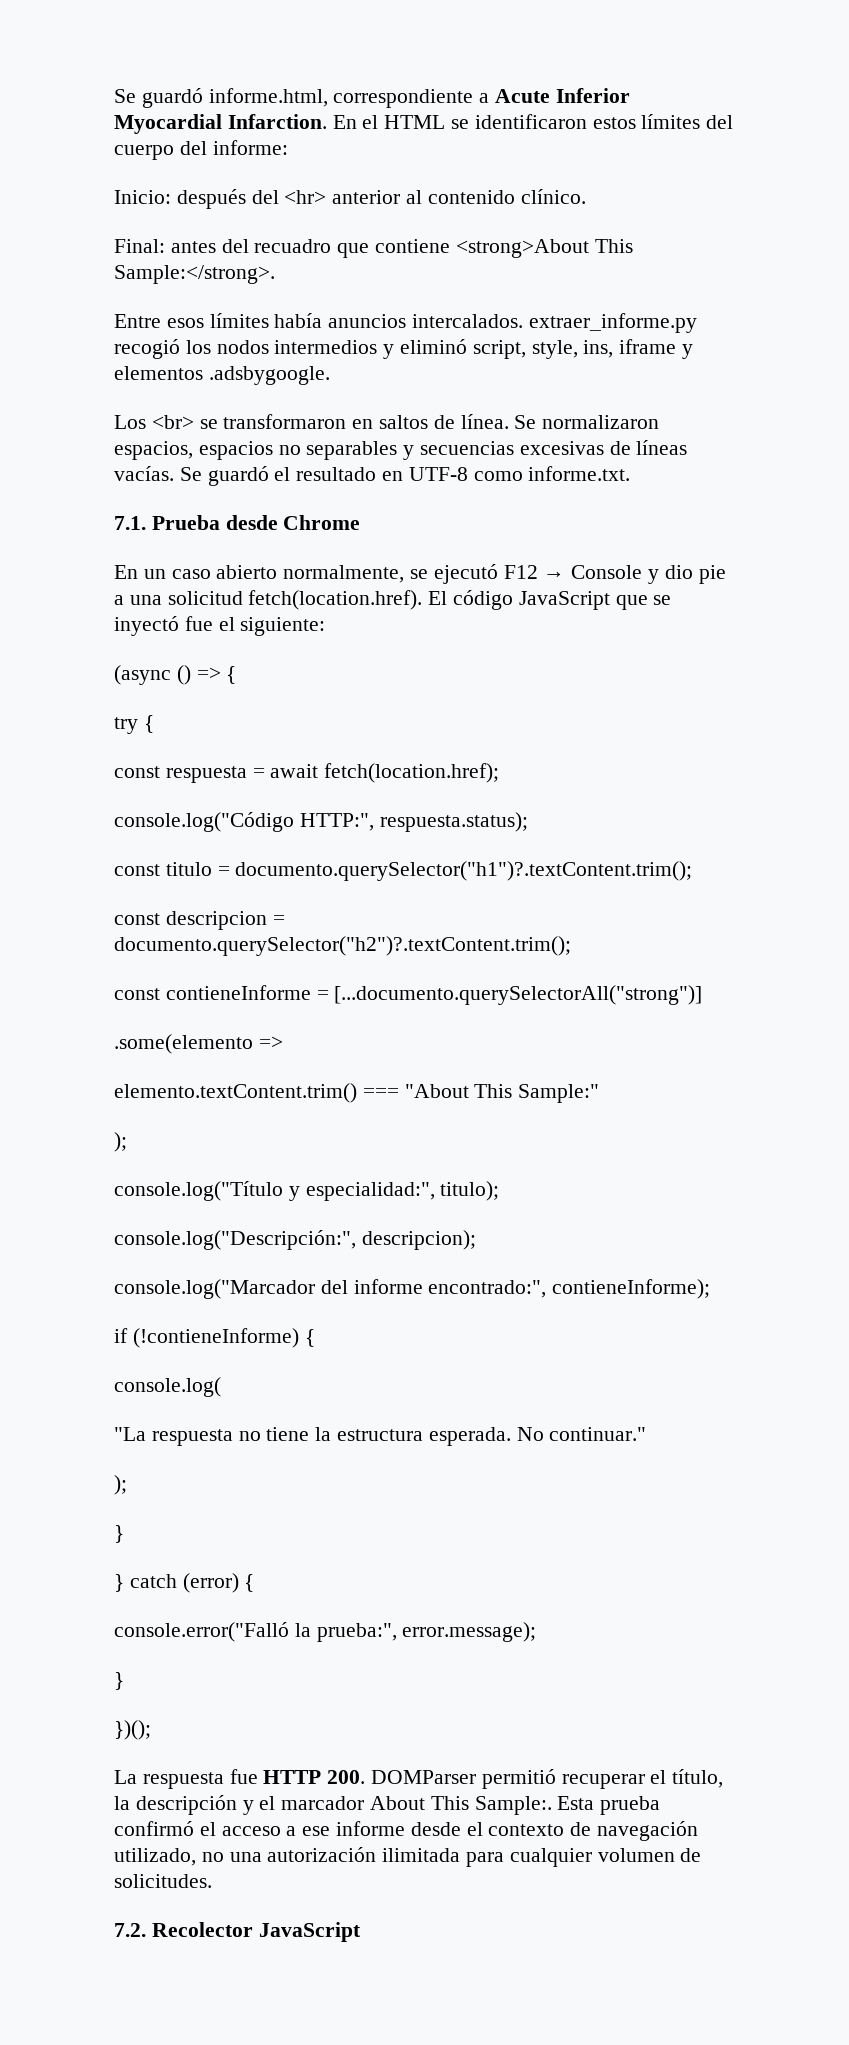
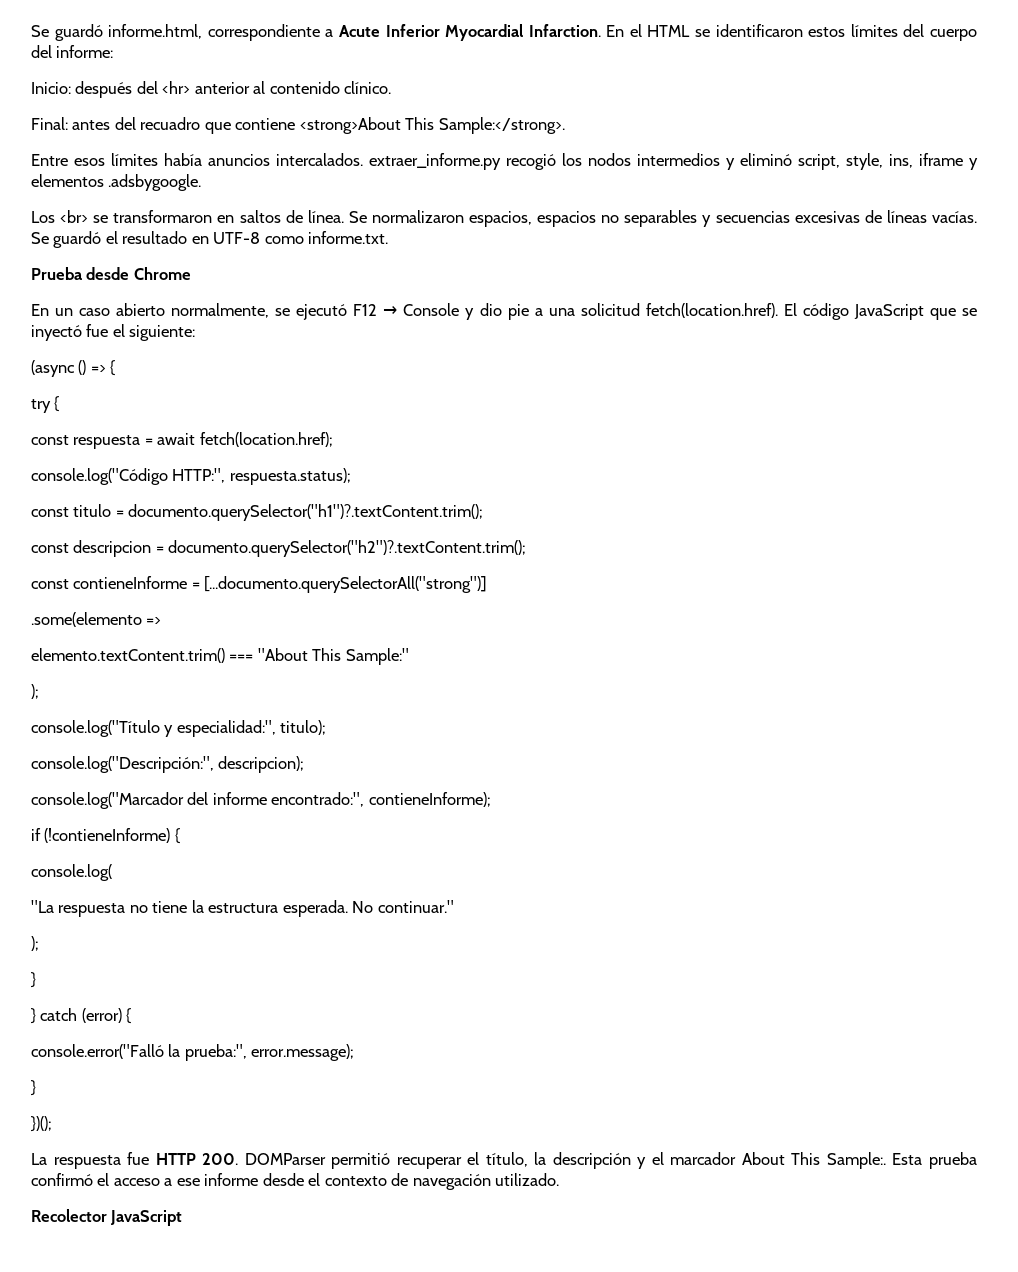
- 7.1. Prueba desde Chrome
+ Prueba desde Chrome
- Esta prueba confirmó el acceso a ese informe desde el contexto de navegación utilizado, no una autorización ilimitada para cualquier volumen de solicitudes.
- 7.2. Recolector JavaScript
+ Esta prueba confirmó el acceso a ese informe desde el contexto de navegación utilizado.
+ Recolector JavaScript

